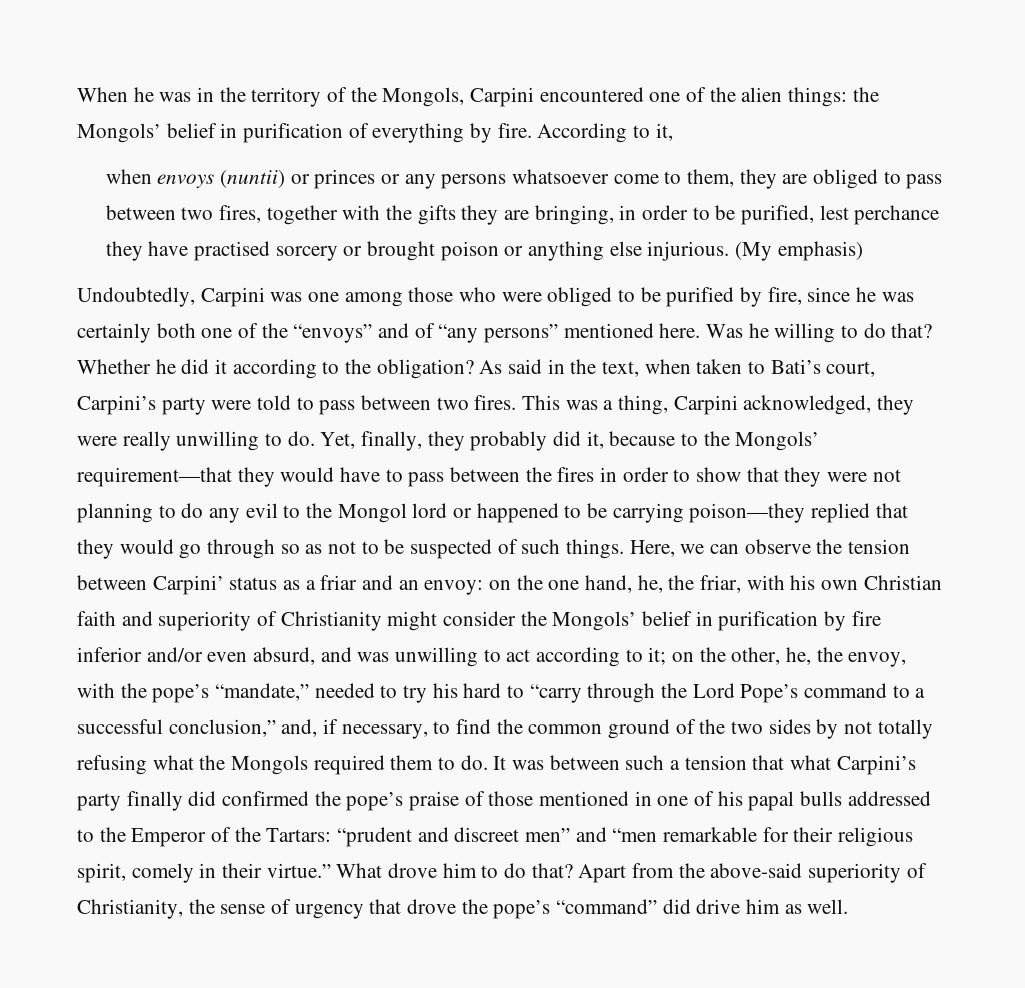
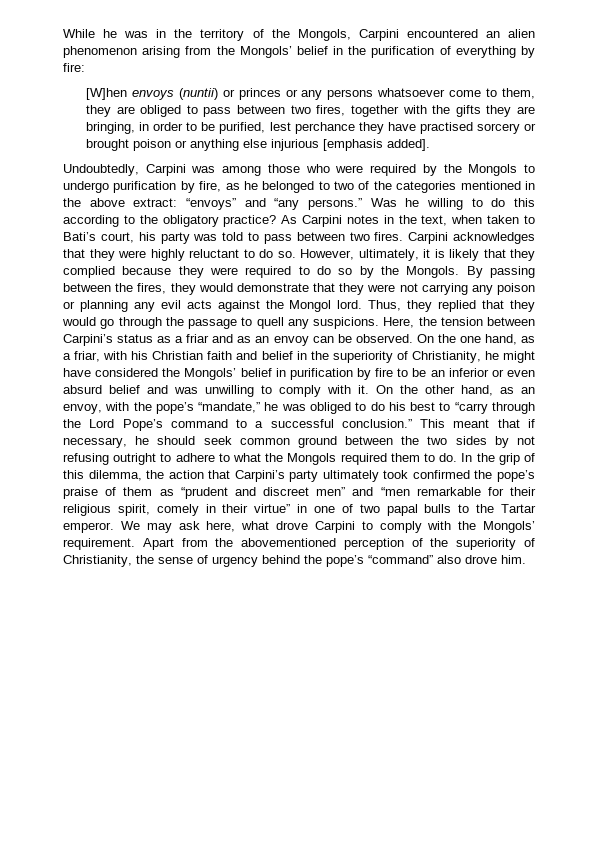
- When he was in the territory of the Mongols, Carpini encountered one of the alien things: the Mongols’ belief in purification of everything by fire. According to it,
- when envoys (nuntii) or princes or any persons whatsoever come to them, they are obliged to pass between two fires, together with the gifts they are bringing, in order to be purified, lest perchance they have practised sorcery or brought poison or anything else injurious. (My emphasis)
+ While he was in the territory of the Mongols, Carpini encountered an alien phenomenon arising from the Mongols’ belief in the purification of everything by fire:
+ [W]hen envoys (nuntii) or princes or any persons whatsoever come to them, they are obliged to pass between two fires, together with the gifts they are bringing, in order to be purified, lest perchance they have practised sorcery or brought poison or anything else injurious [emphasis added].
- Undoubtedly, Carpini was one among those who were obliged to be purified by fire, since he was certainly both one of the “envoys” and of “any persons” mentioned here.
+ Undoubtedly, Carpini was among those who were required by the Mongols to undergo purification by fire, as he belonged to two of the categories mentioned in the above extract: “envoys” and “any persons.”
- Was he willing to do that? Whether he did it according to the obligation? As said in the text, when taken to Bati’s court, Carpini’s party were told to pass between two fires.
+ Was he willing to do this according to the obligatory practice? As Carpini notes in the text, when taken to Bati’s court, his party was told to pass between two fires.
- This was a thing, Carpini acknowledged, they were really unwilling to do. Yet, finally, they probably did it, because to the Mongols’ requirement—that they would have to pass between the fires in order to show that they were not planning to do any evil to the Mongol lord or happened to be carrying poison—they replied that they would go through so as not to be suspected of such things. Here, we can observe the tension between Carpini’ status as a friar and an envoy: on the one hand, he, the friar, with his own Christian faith and superiority of Christianity might consider the Mongols’ belief in purification by fire inferior and/or even absurd, and was unwilling to act according to it; on the other, he, the envoy, with the pope’s “mandate,” needed to try his hard to “carry through the Lord Pope’s command to a successful conclusion,” and, if necessary, to find the common ground of the two sides by not totally refusing what the Mongols required them to do.
+ Carpini acknowledges that they were highly reluctant to do so. However, ultimately, it is likely that they complied because they were required to do so by the Mongols. By passing between the fires, they would demonstrate that they were not carrying any poison or planning any evil acts against the Mongol lord. Thus, they replied that they would go through the passage to quell any suspicions. Here, the tension between Carpini’s status as a friar and as an envoy can be observed. On the one hand, as a friar, with his Christian faith and belief in the superiority of Christianity, he might have considered the Mongols’ belief in purification by fire to be an inferior or even absurd belief and was unwilling to comply with it. On the other hand, as an envoy, with the pope’s “mandate,” he was obliged to do his best to “carry through the Lord Pope’s command to a successful conclusion.” This meant that if necessary, he should seek common ground between the two sides by not refusing outright to adhere to what the Mongols required them to do.
- It was between such a tension that what Carpini’s party finally did confirmed the pope’s praise of those mentioned in one of his papal bulls addressed to the Emperor of the Tartars: “prudent and discreet men” and “men remarkable for their religious spirit, comely in their virtue.” What drove him to do that? Apart from the above-said superiority of Christianity, the sense of urgency that drove the pope’s “command” did drive him as well.
+ In the grip of this dilemma, the action that Carpini’s party ultimately took confirmed the pope’s praise of them as “prudent and discreet men” and “men remarkable for their religious spirit, comely in their virtue” in one of two papal bulls to the Tartar emperor. We may ask here, what drove Carpini to comply with the Mongols’ requirement. Apart from the abovementioned perception of the superiority of Christianity, the sense of urgency behind the pope’s “command” also drove him.

